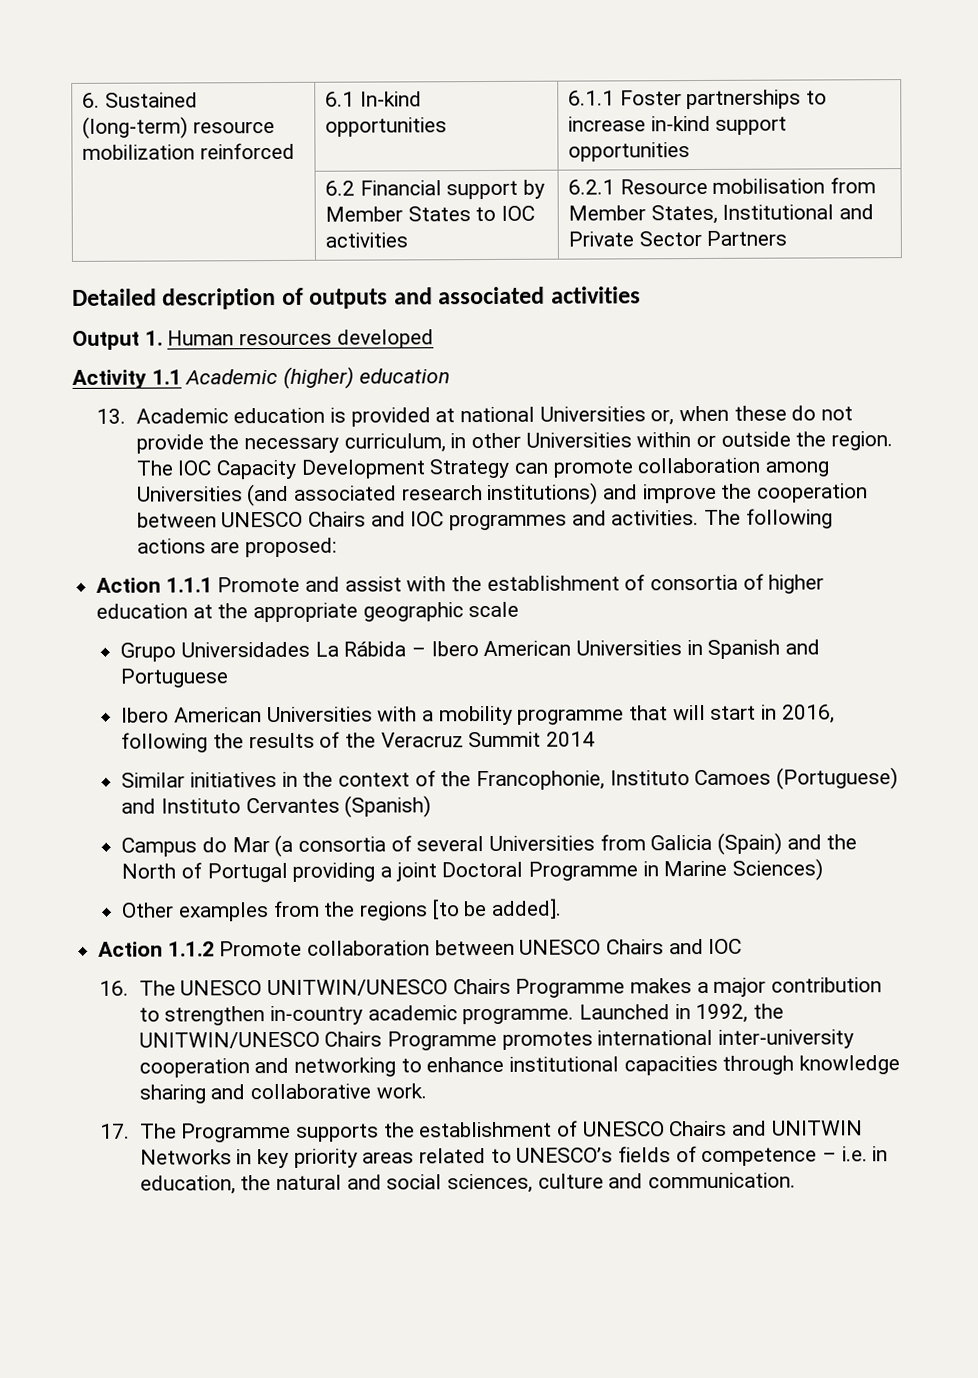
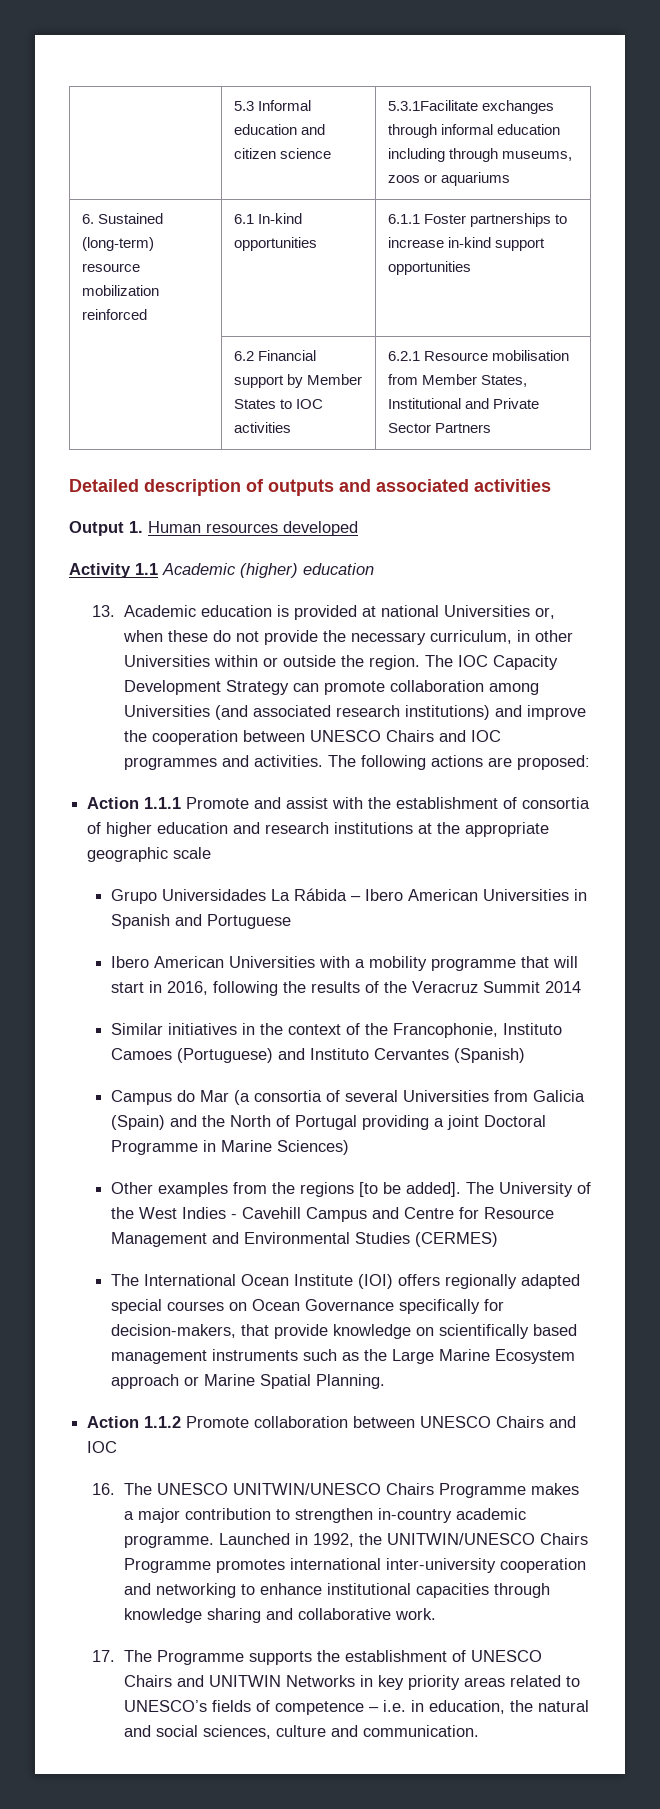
+ | 5.3 Informal education and citizen science | 5.3.1Facilitate exchanges through informal education including through museums, zoos or aquariums
- Action 1.1.1 Promote and assist with the establishment of consortia of higher education at the appropriate geographic scale
+ Action 1.1.1 Promote and assist with the establishment of consortia of higher education and research institutions at the appropriate geographic scale
+ The University of the West Indies - Cavehill Campus and Centre for Resource Management and Environmental Studies (CERMES)
+ The International Ocean Institute (IOI) offers regionally adapted special courses on Ocean Governance specifically for decision-makers, that provide knowledge on scientifically based management instruments such as the Large Marine Ecosystem approach or Marine Spatial Planning.

